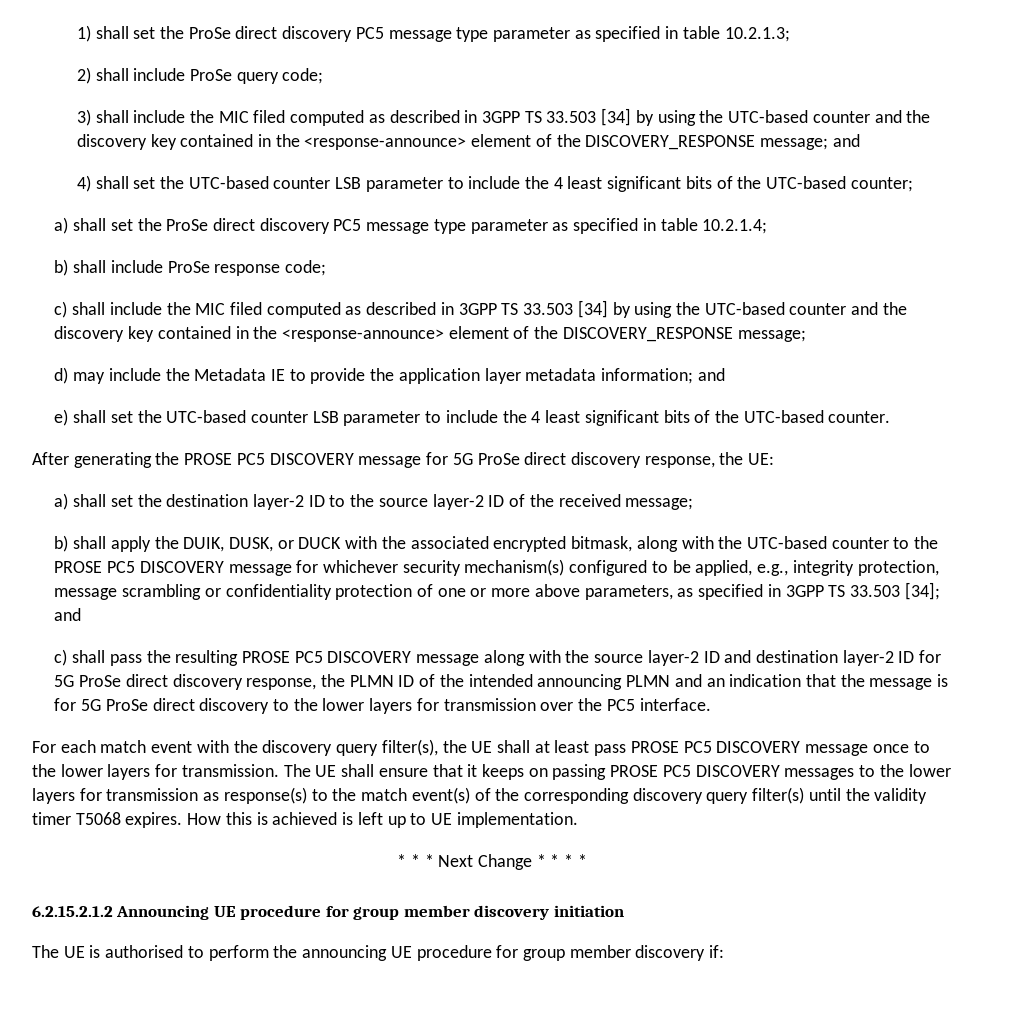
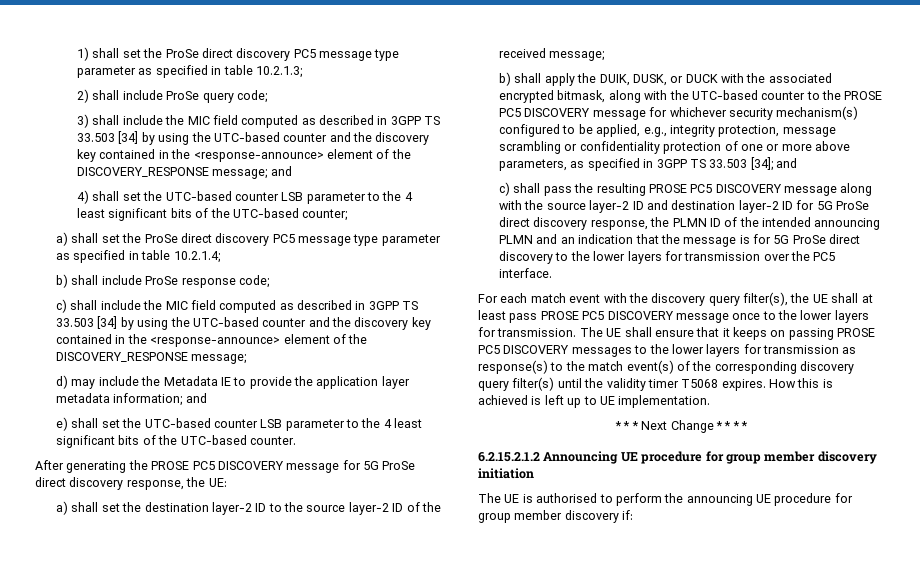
- 3) shall include the MIC filed computed as described in 3GPP TS 33.503 [34] by using the UTC-based counter and the discovery key contained in the <response-announce> element of the DISCOVERY_RESPONSE message; and
+ 3) shall include the MIC field computed as described in 3GPP TS 33.503 [34] by using the UTC-based counter and the discovery key contained in the <response-announce> element of the DISCOVERY_RESPONSE message; and
- 4) shall set the UTC-based counter LSB parameter to include the 4 least significant bits of the UTC-based counter;
+ 4) shall set the UTC-based counter LSB parameter to the 4 least significant bits of the UTC-based counter;
- c) shall include the MIC filed computed as described in 3GPP TS 33.503 [34] by using the UTC-based counter and the discovery key contained in the <response-announce> element of the DISCOVERY_RESPONSE message;
+ c) shall include the MIC field computed as described in 3GPP TS 33.503 [34] by using the UTC-based counter and the discovery key contained in the <response-announce> element of the DISCOVERY_RESPONSE message;
- e) shall set the UTC-based counter LSB parameter to include the 4 least significant bits of the UTC-based counter.
+ e) shall set the UTC-based counter LSB parameter to the 4 least significant bits of the UTC-based counter.

